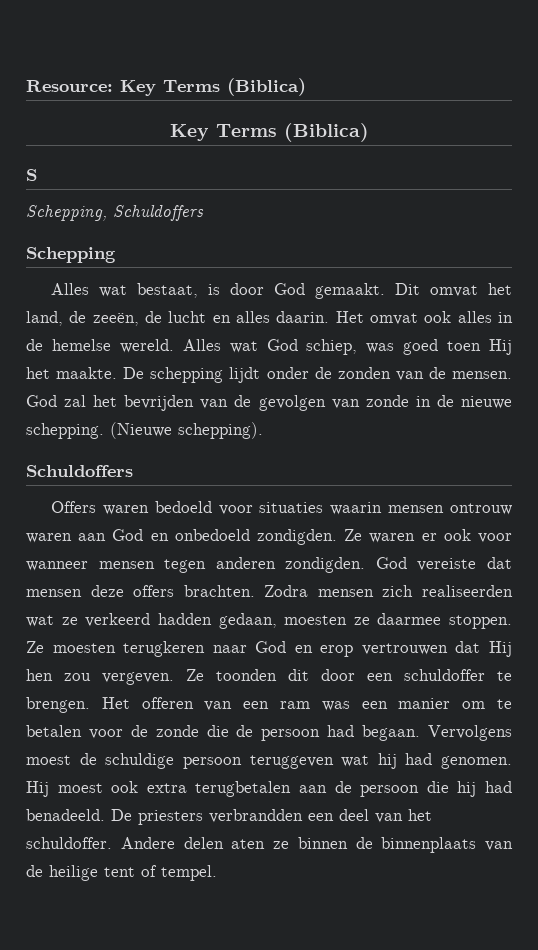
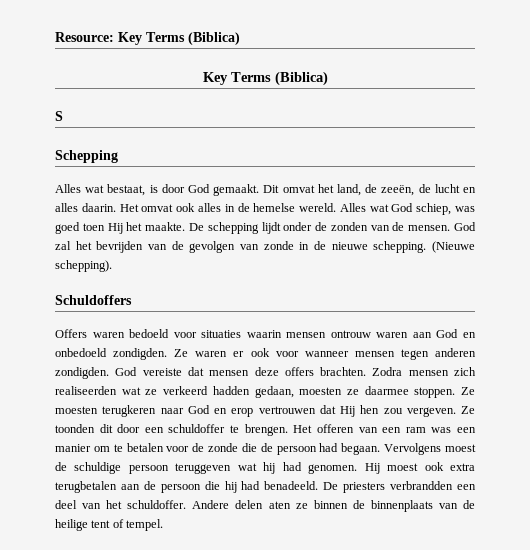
- Schepping, Schuldoffers

